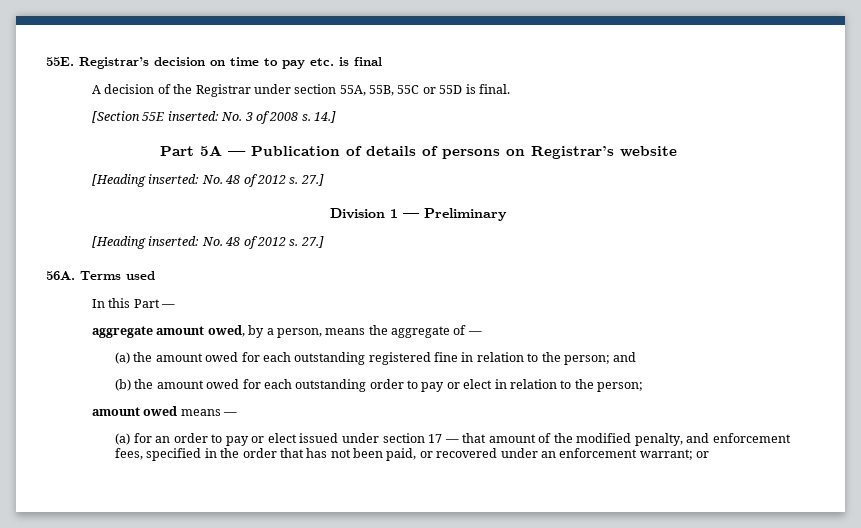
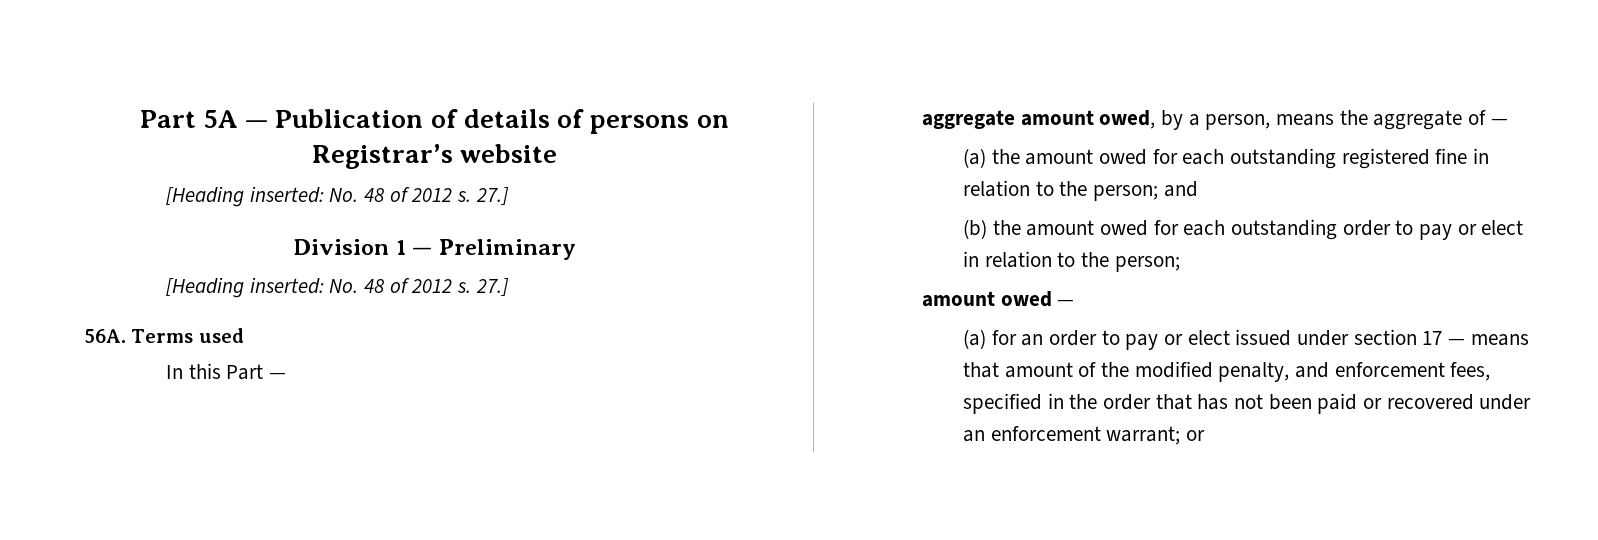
- 55E. Registrar’s decision on time to pay etc. is final
- A decision of the Registrar under section 55A, 55B, 55C or 55D is final.
- [Section 55E inserted: No. 3 of 2008 s. 14.]
- amount owed means —
+ amount owed —
- (a) for an order to pay or elect issued under section 17 — that amount of the modified penalty, and enforcement fees, specified in the order that has not been paid, or recovered under an enforcement warrant; or
+ (a) for an order to pay or elect issued under section 17 — means that amount of the modified penalty, and enforcement fees, specified in the order that has not been paid or recovered under an enforcement warrant; or

